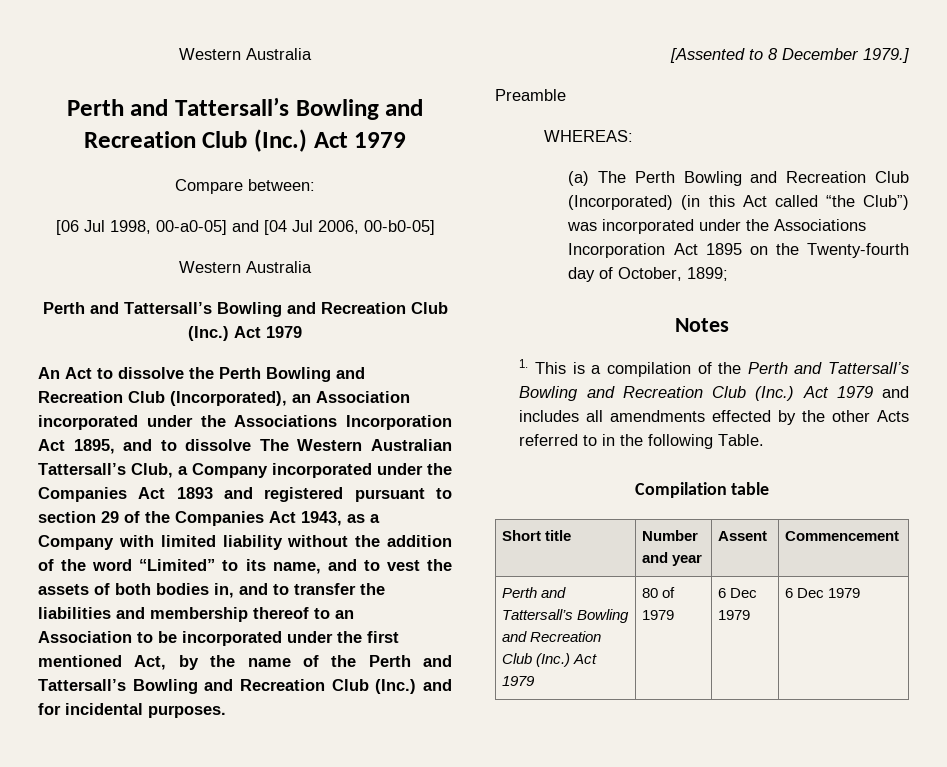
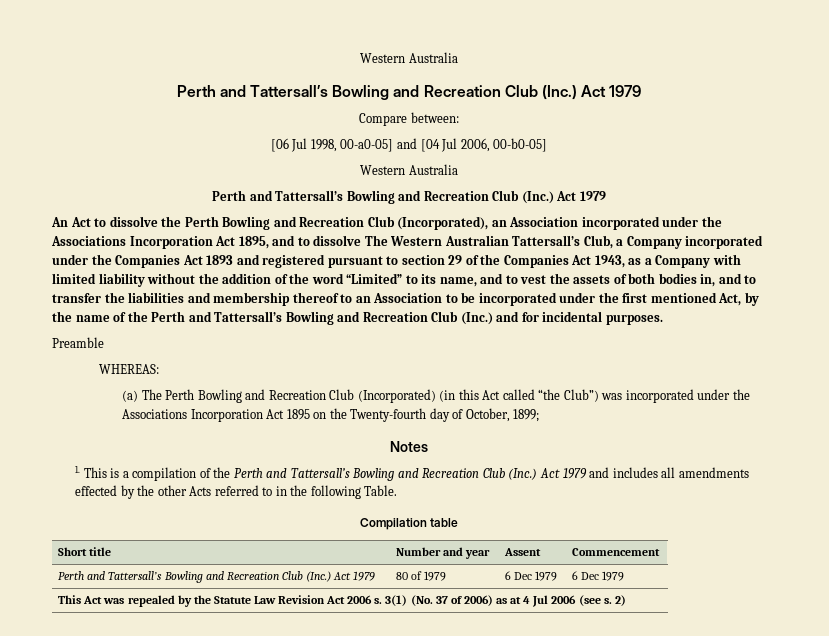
- [Assented to 8 December 1979.]
+ This Act was repealed by the Statute Law Revision Act 2006 s. 3(1) (No. 37 of 2006) as at 4 Jul 2006 (see s. 2)

